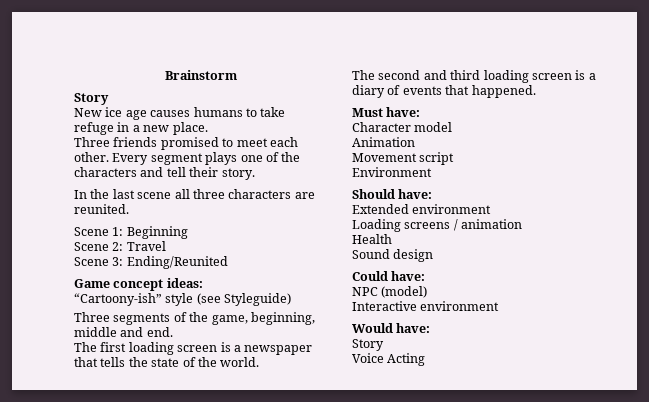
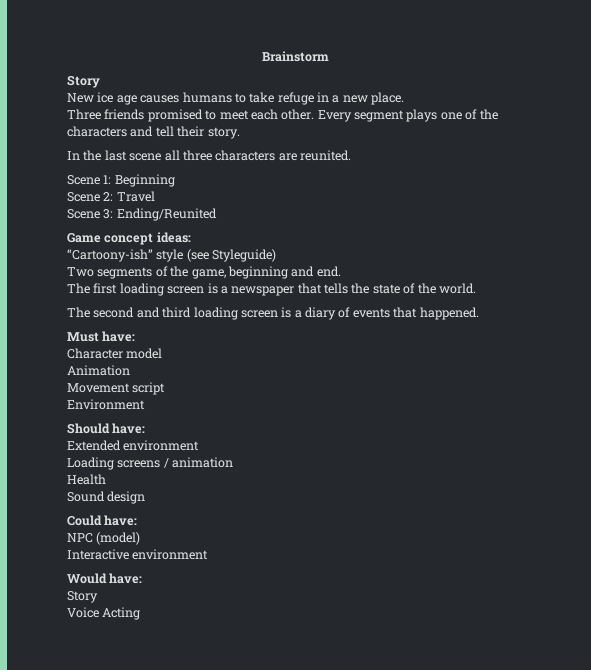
- Three segments of the game, beginning, middle and end.
+ Two segments of the game, beginning and end.

